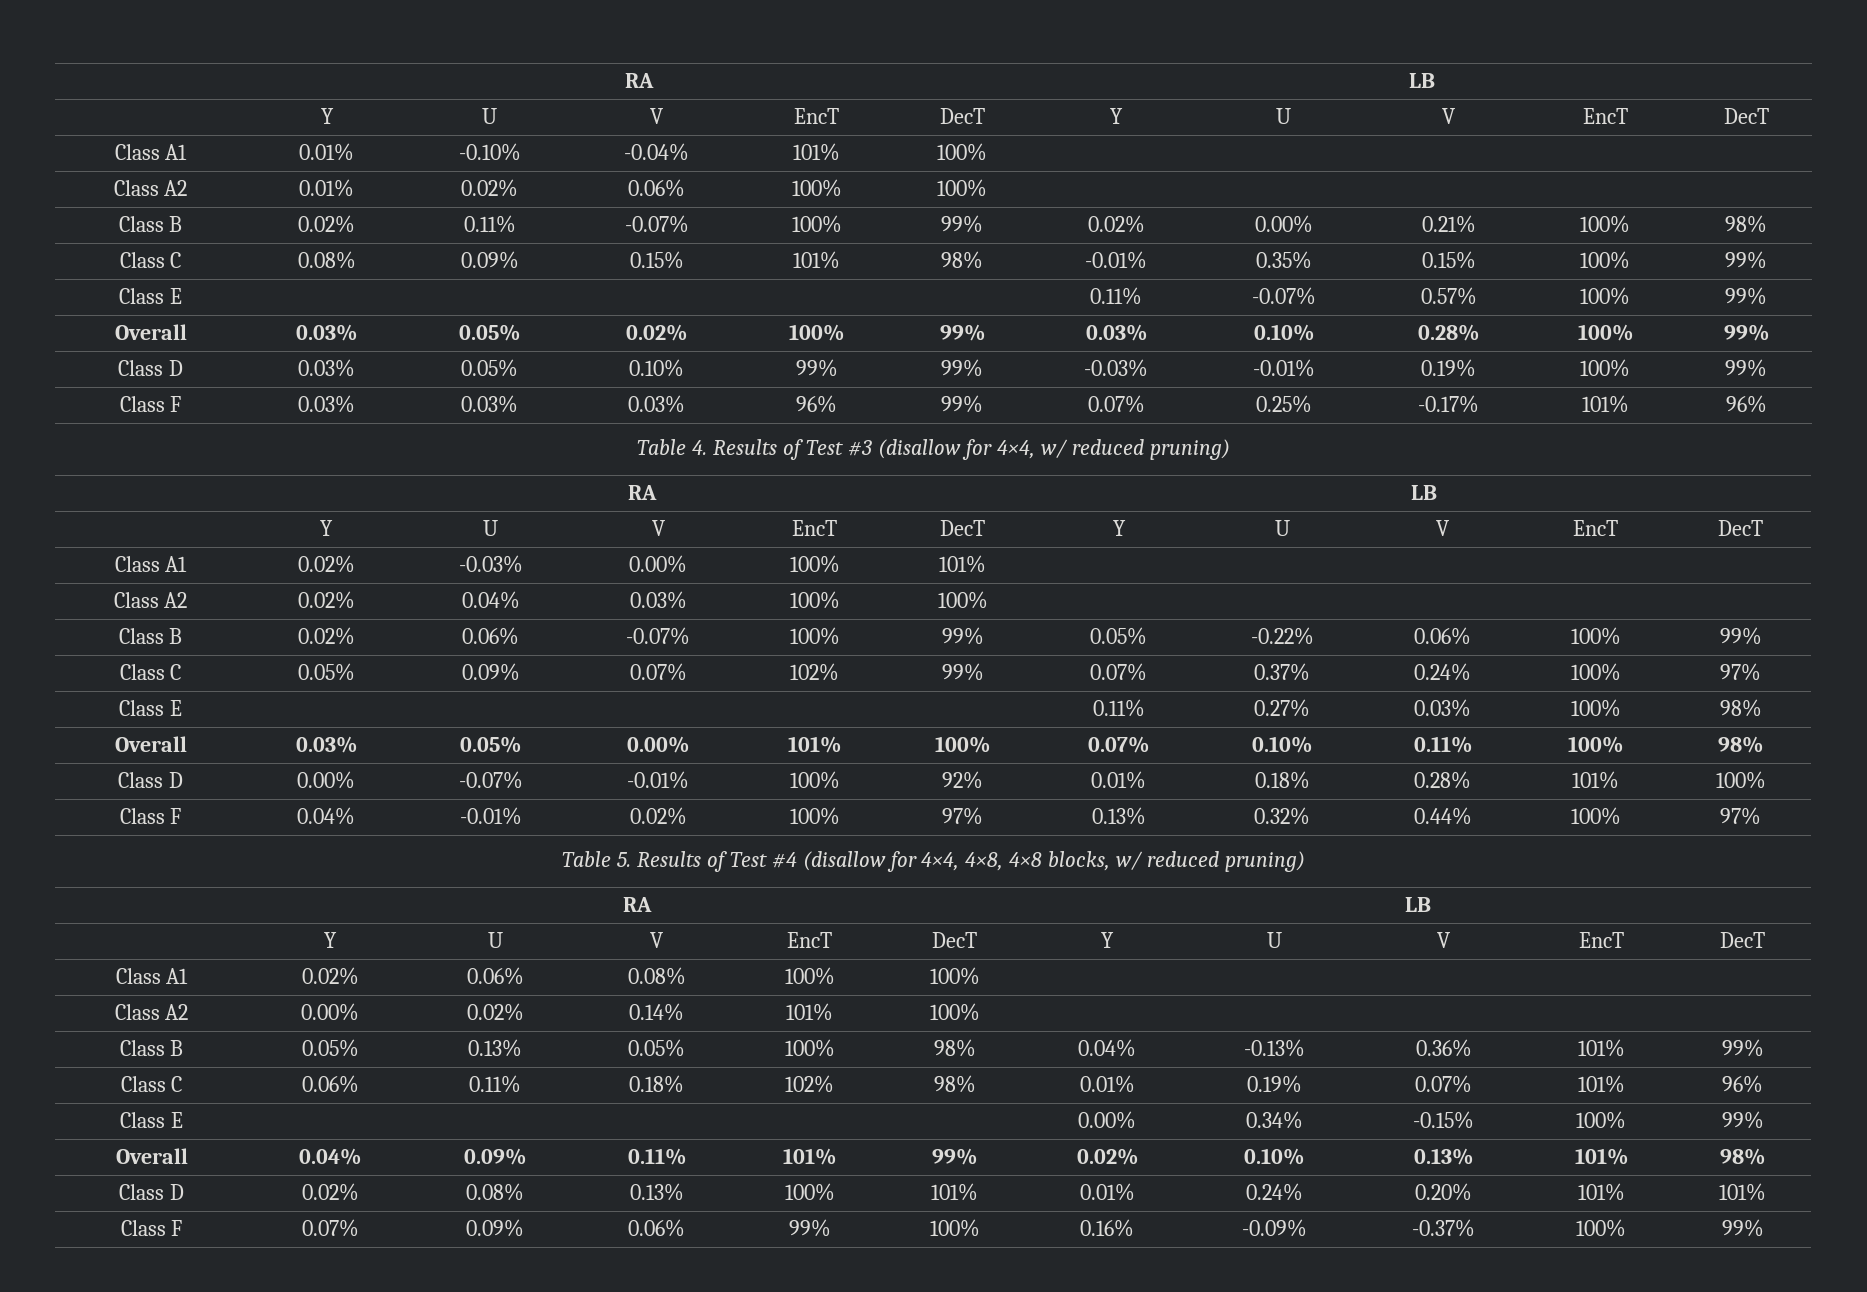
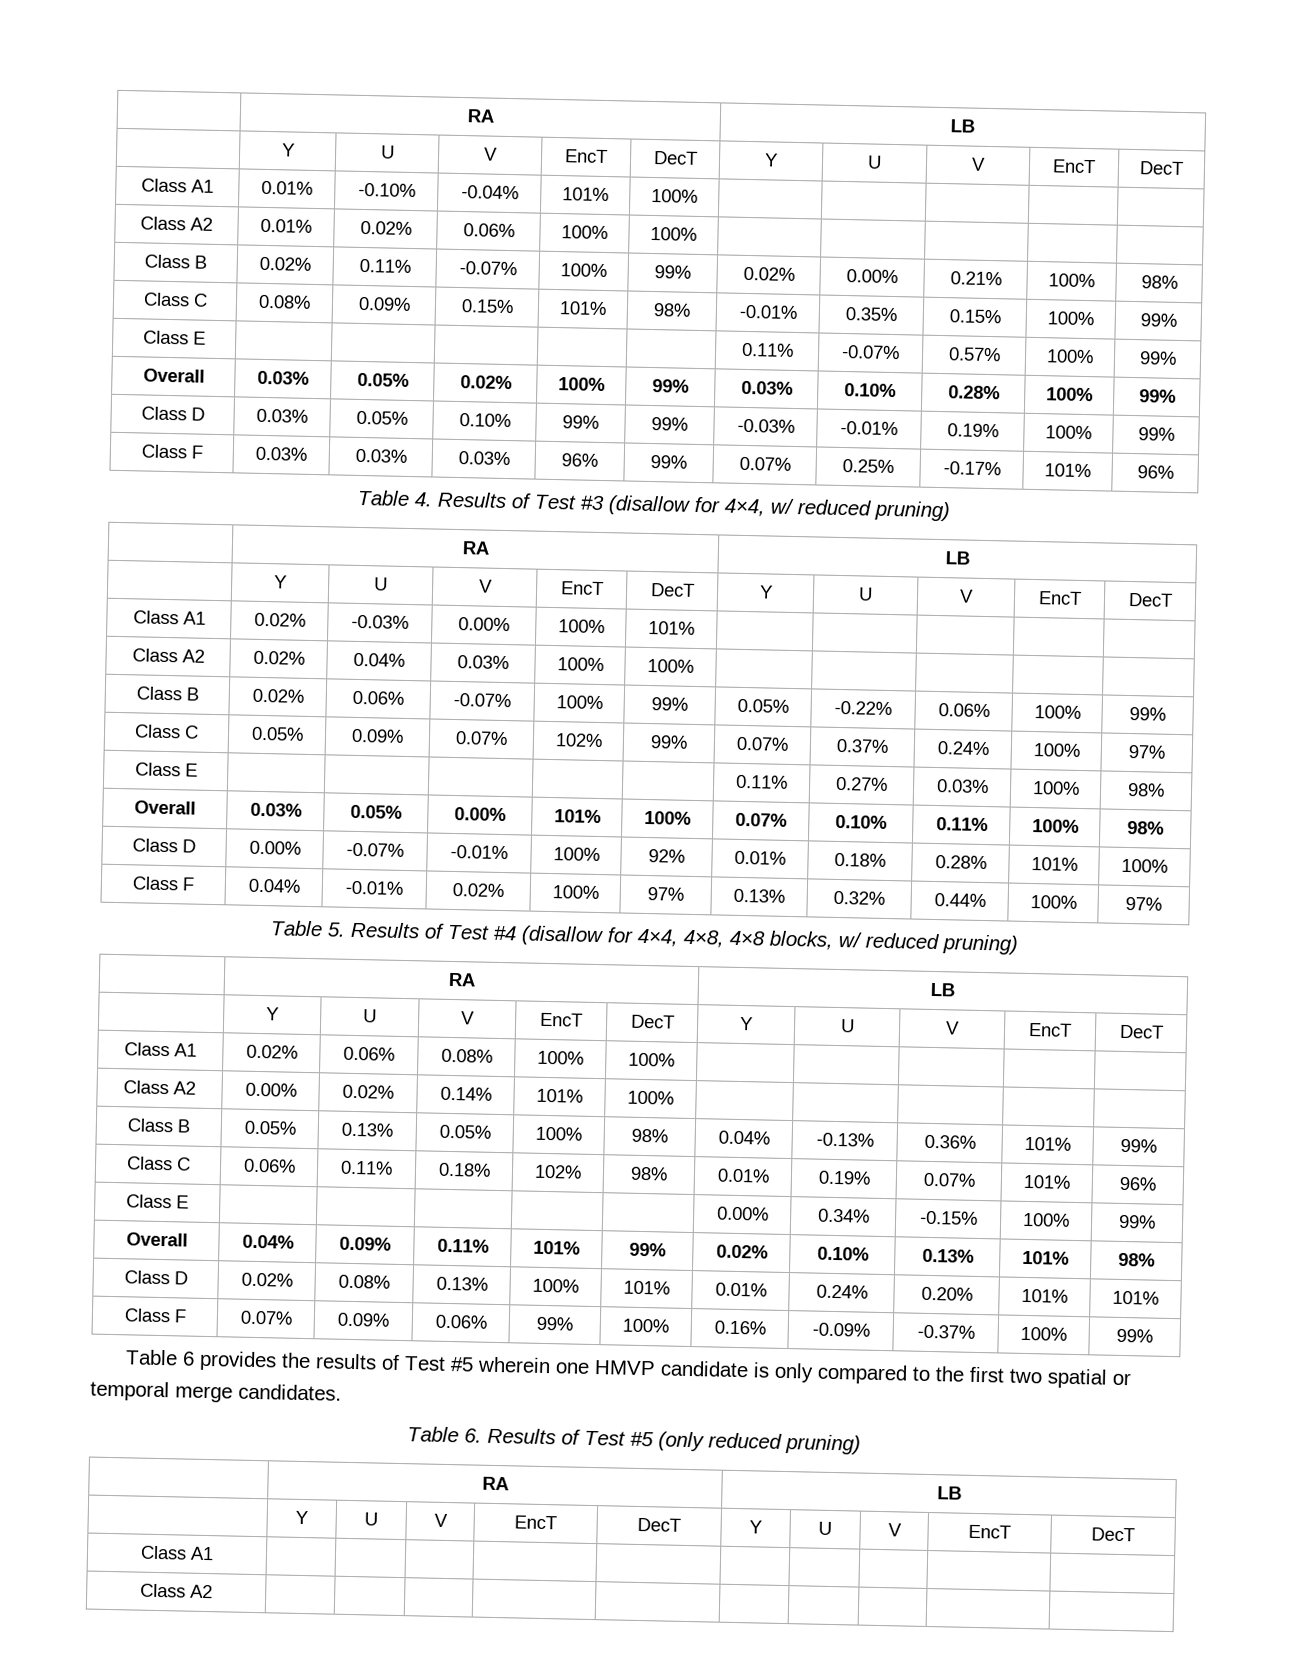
+ Table 6 provides the results of Test #5 wherein one HMVP candidate is only compared to the first two spatial or temporal merge candidates.
+ Table 6. Results of Test #5 (only reduced pruning)
+ | RA | LB
+ | Y | U | V | EncT | DecT | Y | U | V | EncT | DecT
+ Class A1 | | | | | | | | | |
+ Class A2 | | | | | | | | | |

